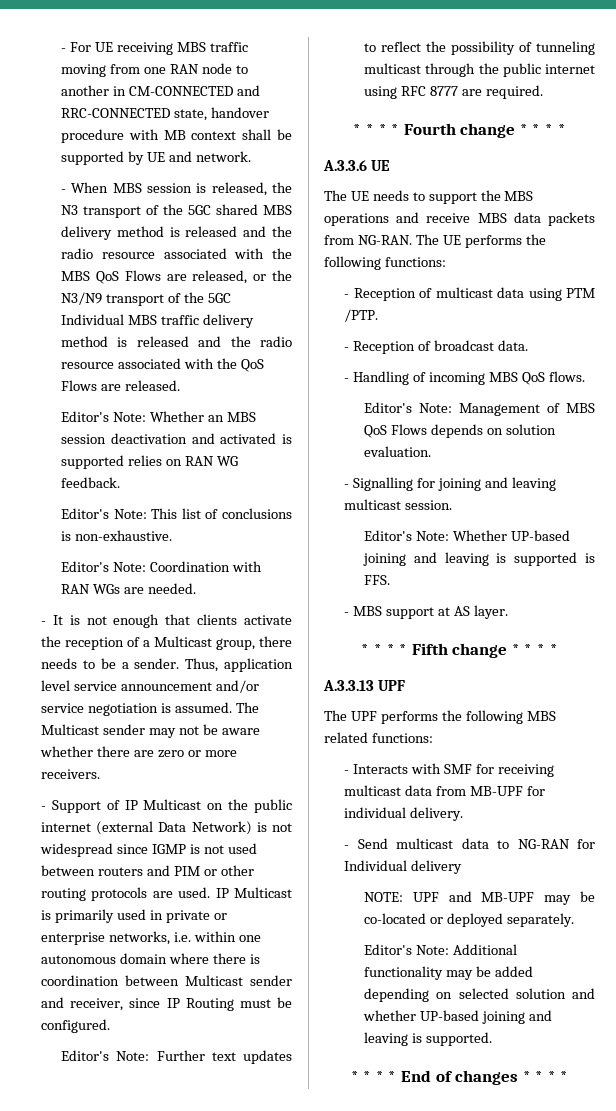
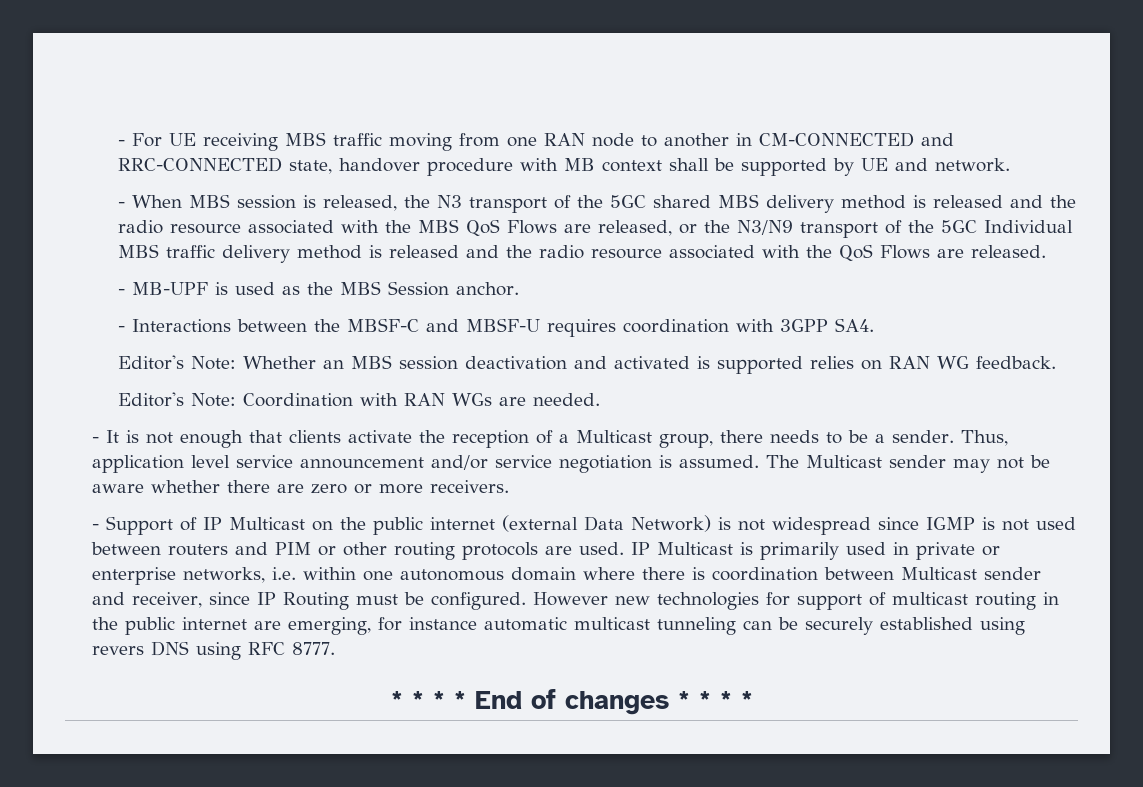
+ - MB-UPF is used as the MBS Session anchor.
+ - Interactions between the MBSF-C and MBSF-U requires coordination with 3GPP SA4.
- Editor's Note: This list of conclusions is non-exhaustive.
- IP Multicast is primarily used in private or enterprise networks, i.e. within one autonomous domain where there is coordination between Multicast sender and receiver, since IP Routing must be configured.
- Editor's Note: Further text updates to reflect the possibility of tunneling multicast through the public internet using RFC 8777 are required.
- * * * * Fourth change * * * *
- A.3.3.6 UE
- The UE needs to support the MBS operations and receive MBS data packets from NG-RAN. The UE performs the following functions:
- - Reception of multicast data using PTM /PTP.
- - Reception of broadcast data.
- - Handling of incoming MBS QoS flows.
- Editor's Note: Management of MBS QoS Flows depends on solution evaluation.
- - Signalling for joining and leaving multicast session.
- Editor's Note: Whether UP-based joining and leaving is supported is FFS.
- - MBS support at AS layer.
- * * * * Fifth change * * * *
- A.3.3.13 UPF
- The UPF performs the following MBS related functions:
- - Interacts with SMF for receiving multicast data from MB-UPF for individual delivery.
- - Send multicast data to NG-RAN for Individual delivery
- NOTE: UPF and MB-UPF may be co-located or deployed separately.
- Editor's Note: Additional functionality may be added depending on selected solution and whether UP-based joining and leaving is supported.
+ IP Multicast is primarily used in private or enterprise networks, i.e. within one autonomous domain where there is coordination between Multicast sender and receiver, since IP Routing must be configured. However new technologies for support of multicast routing in the public internet are emerging, for instance automatic multicast tunneling can be securely established using revers DNS using RFC 8777.

